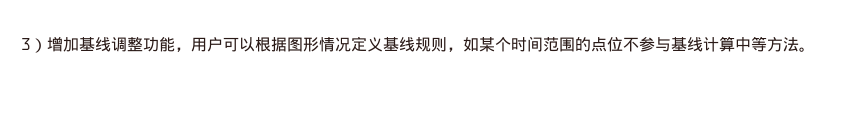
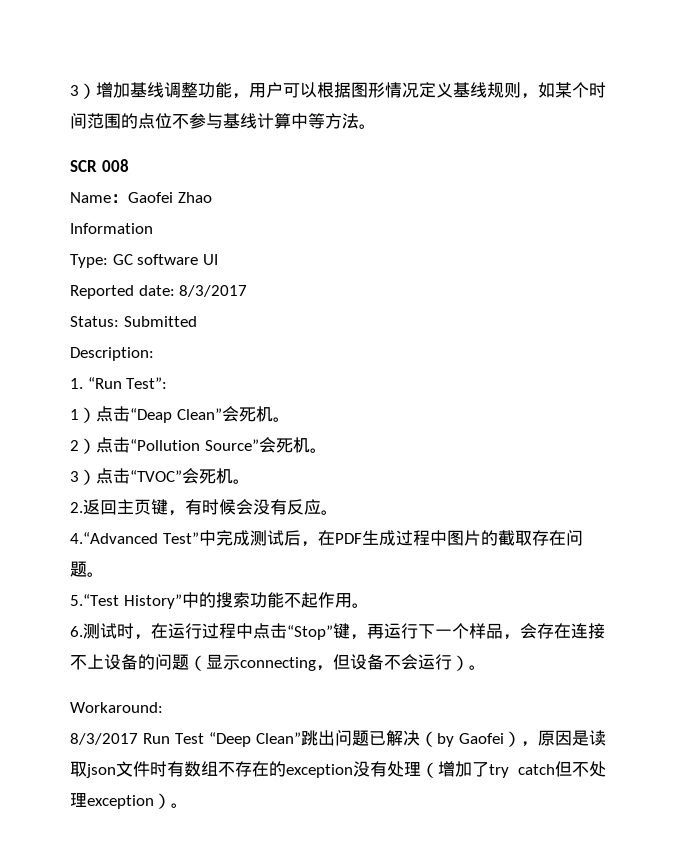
+ SCR 008
+ Name：Gaofei Zhao
+ Information
+ Type: GC software UI
+ Reported date: 8/3/2017
+ Status: Submitted
+ Description:
+ 1. “Run Test”:
+ 1）点击“Deap Clean”会死机。
+ 2）点击“Pollution Source”会死机。
+ 3）点击“TVOC”会死机。
+ 2.返回主页键，有时候会没有反应。
+ 4.“Advanced Test”中完成测试后，在PDF生成过程中图片的截取存在问题。
+ 5.“Test History”中的搜索功能不起作用。
+ 6.测试时，在运行过程中点击“Stop”键，再运行下一个样品，会存在连接不上设备的问题（显示connecting，但设备不会运行）。
+ Workaround:
+ 8/3/2017 Run Test “Deep Clean”跳出问题已解决（by Gaofei），原因是读取json文件时有数组不存在的exception没有处理（增加了try catch但不处理exception）。

